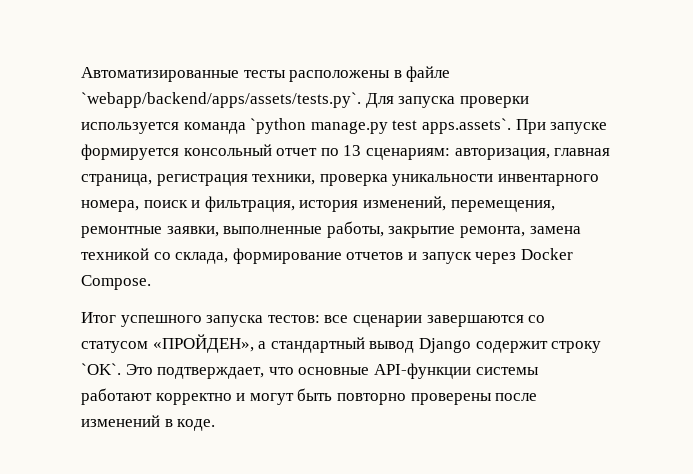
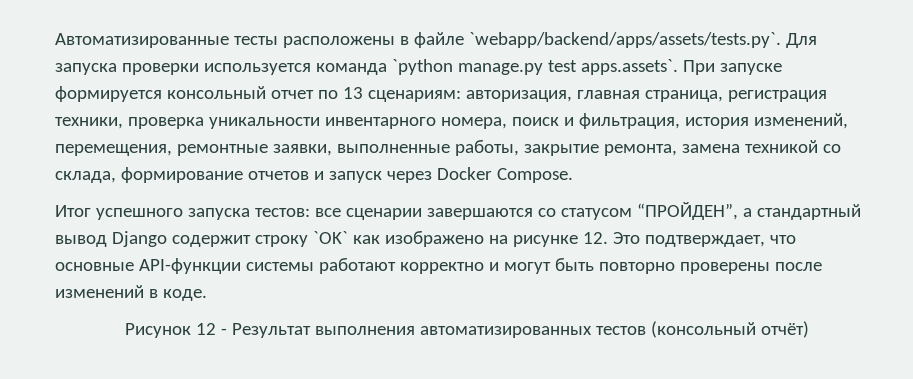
- Итог успешного запуска тестов: все сценарии завершаются со статусом «ПРОЙДЕН», а стандартный вывод Django содержит строку `OK`. Это подтверждает, что основные API-функции системы работают корректно и могут быть повторно проверены после изменений в коде.
+ Итог успешного запуска тестов: все сценарии завершаются со статусом “ПРОЙДЕН”, а стандартный вывод Django содержит строку `OK` как изображено на рисунке 12. Это подтверждает, что основные API-функции системы работают корректно и могут быть повторно проверены после изменений в коде.
+ Рисунок 12 - Результат выполнения автоматизированных тестов (консольный отчёт)

